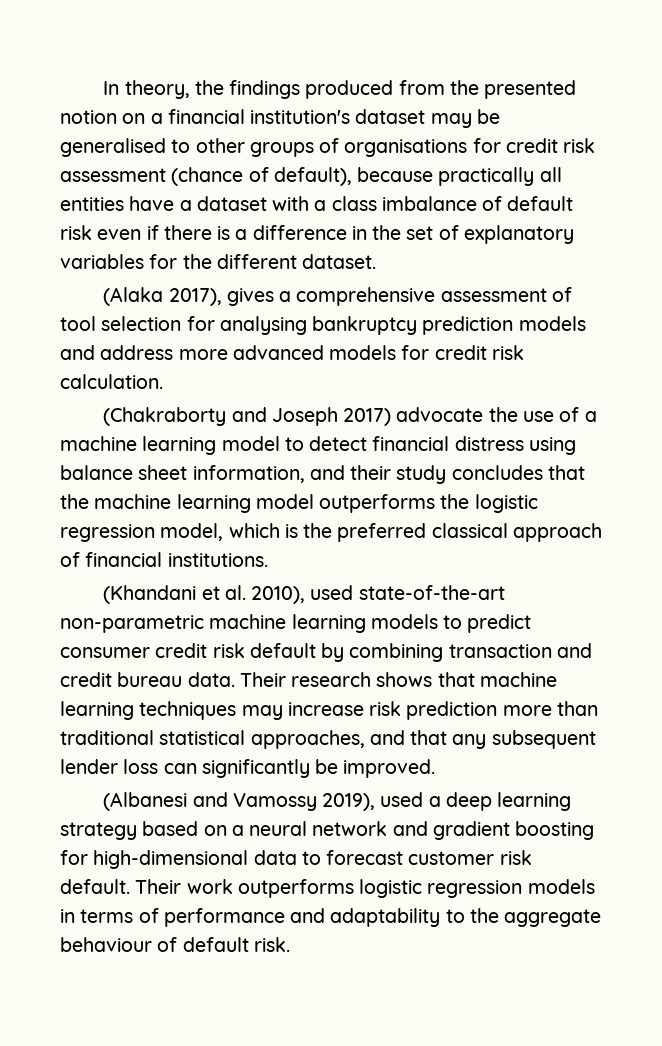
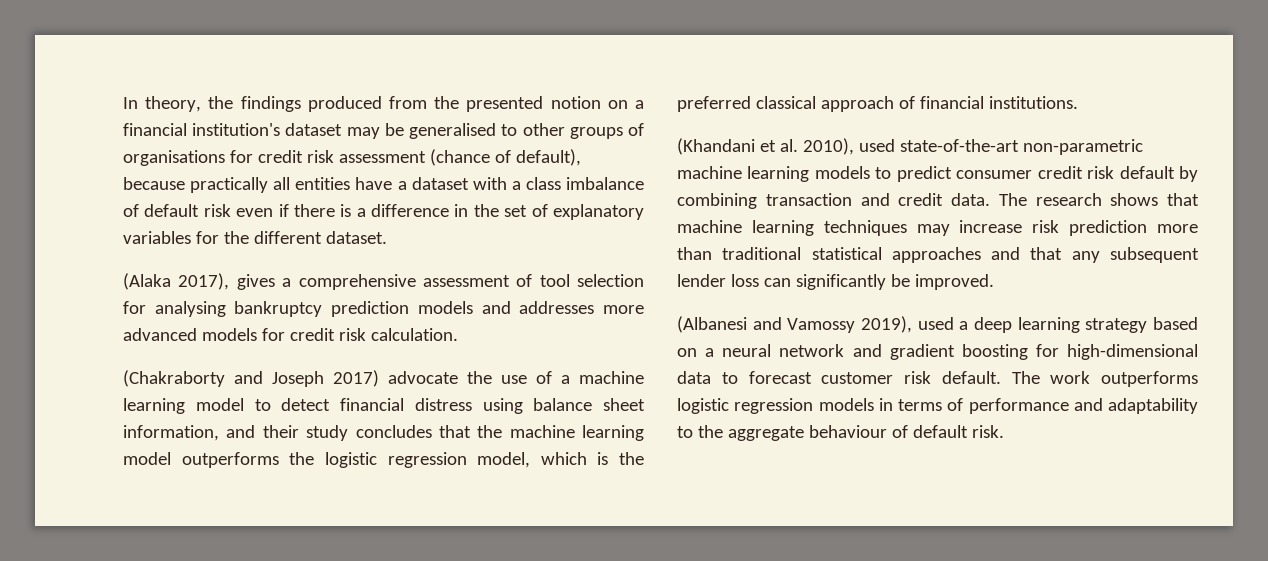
- (Alaka 2017), gives a comprehensive assessment of tool selection for analysing bankruptcy prediction models and address more advanced models for credit risk calculation.
+ (Alaka 2017), gives a comprehensive assessment of tool selection for analysing bankruptcy prediction models and addresses more advanced models for credit risk calculation.
- (Khandani et al. 2010), used state-of-the-art non-parametric machine learning models to predict consumer credit risk default by combining transaction and credit bureau data. Their research shows that machine learning techniques may increase risk prediction more than traditional statistical approaches, and that any subsequent lender loss can significantly be improved.
+ (Khandani et al. 2010), used state-of-the-art non-parametric machine learning models to predict consumer credit risk default by combining transaction and credit data. The research shows that machine learning techniques may increase risk prediction more than traditional statistical approaches and that any subsequent lender loss can significantly be improved.
- Their work outperforms logistic regression models in terms of performance and adaptability to the aggregate behaviour of default risk.
+ The work outperforms logistic regression models in terms of performance and adaptability to the aggregate behaviour of default risk.

